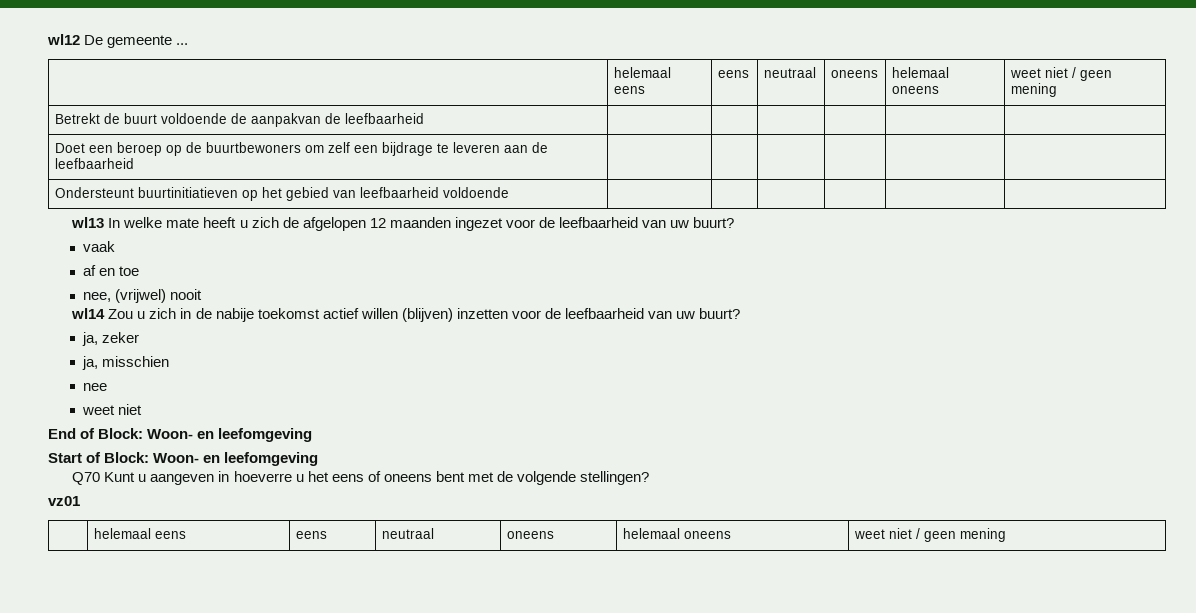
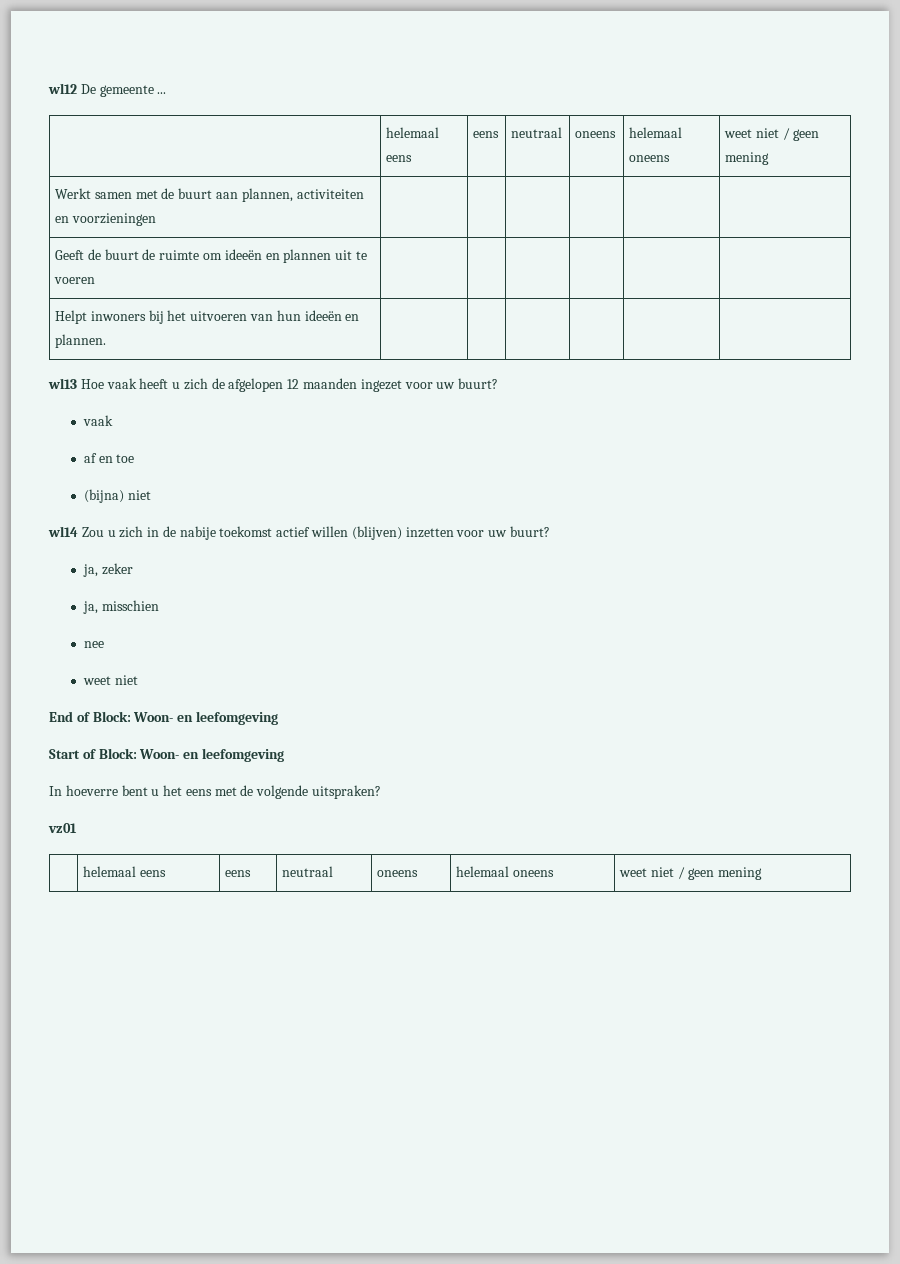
- Betrekt de buurt voldoende de aanpakvan de leefbaarheid | | | | | |
- Doet een beroep op de buurtbewoners om zelf een bijdrage te leveren aan de leefbaarheid | | | | | |
- Ondersteunt buurtinitiatieven op het gebied van leefbaarheid voldoende | | | | | |
- wl13 In welke mate heeft u zich de afgelopen 12 maanden ingezet voor de leefbaarheid van uw buurt?
+ Werkt samen met de buurt aan plannen, activiteiten en voorzieningen | | | | | |
+ Geeft de buurt de ruimte om ideeën en plannen uit te voeren | | | | | |
+ Helpt inwoners bij het uitvoeren van hun ideeën en plannen. | | | | | |
+ wl13 Hoe vaak heeft u zich de afgelopen 12 maanden ingezet voor uw buurt?
- nee, (vrijwel) nooit
+ (bijna) niet
- wl14 Zou u zich in de nabije toekomst actief willen (blijven) inzetten voor de leefbaarheid van uw buurt?
+ wl14 Zou u zich in de nabije toekomst actief willen (blijven) inzetten voor uw buurt?
- Q70 Kunt u aangeven in hoeverre u het eens of oneens bent met de volgende stellingen?
+ In hoeverre bent u het eens met de volgende uitspraken?

